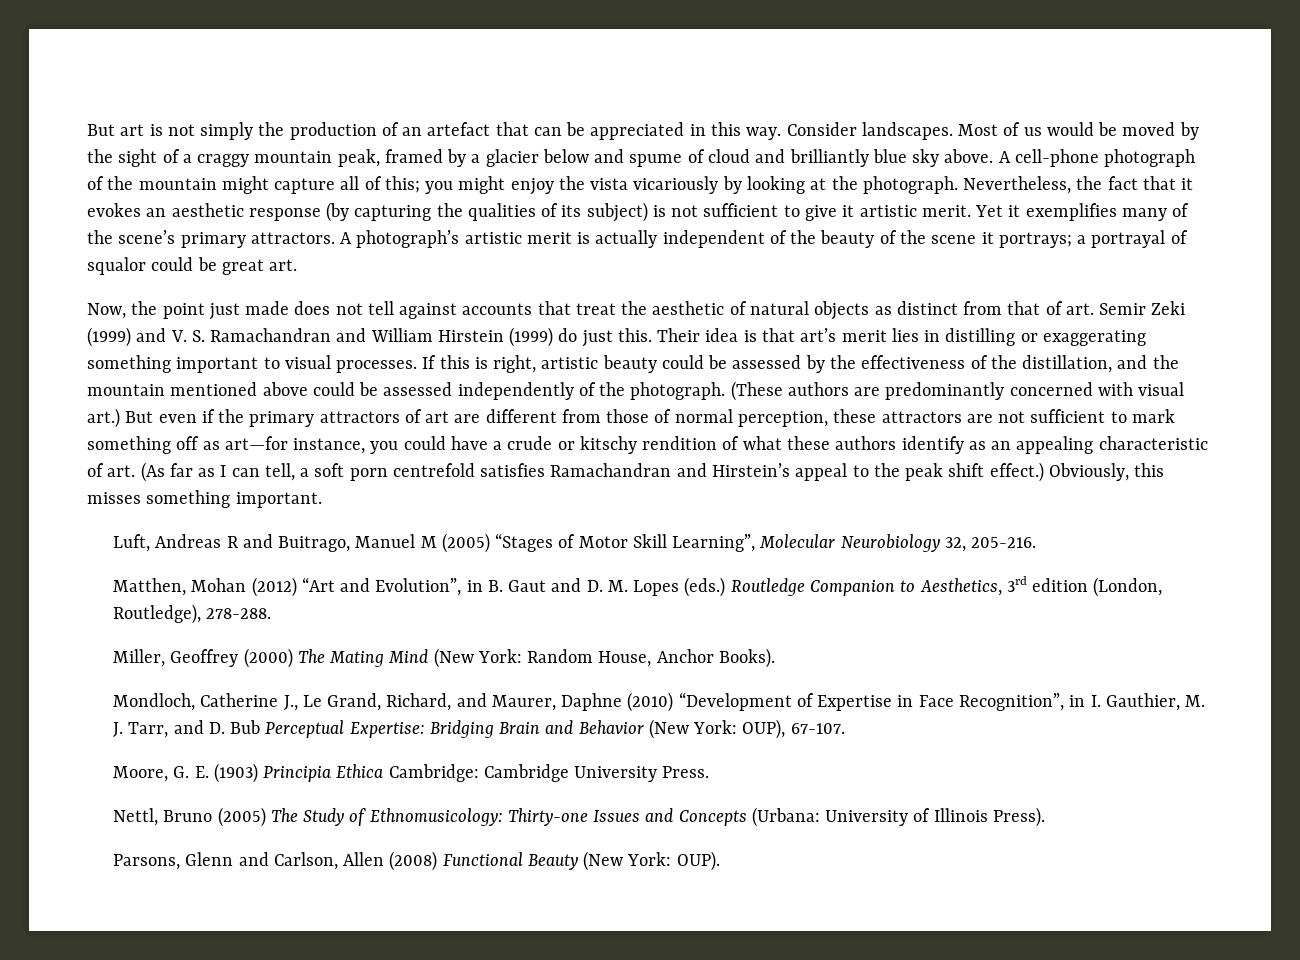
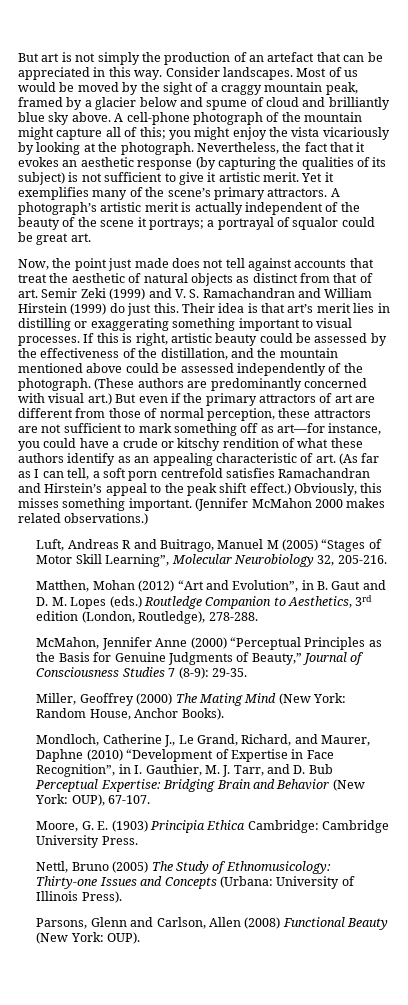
+ (Jennifer McMahon 2000 makes related observations.)
+ McMahon, Jennifer Anne (2000) “Perceptual Principles as the Basis for Genuine Judgments of Beauty,” Journal of Consciousness Studies 7 (8-9): 29-35.

